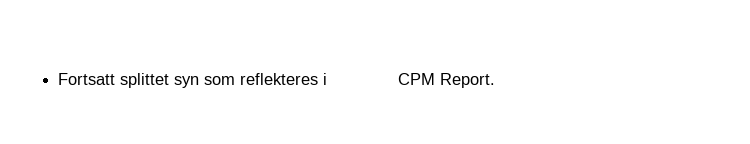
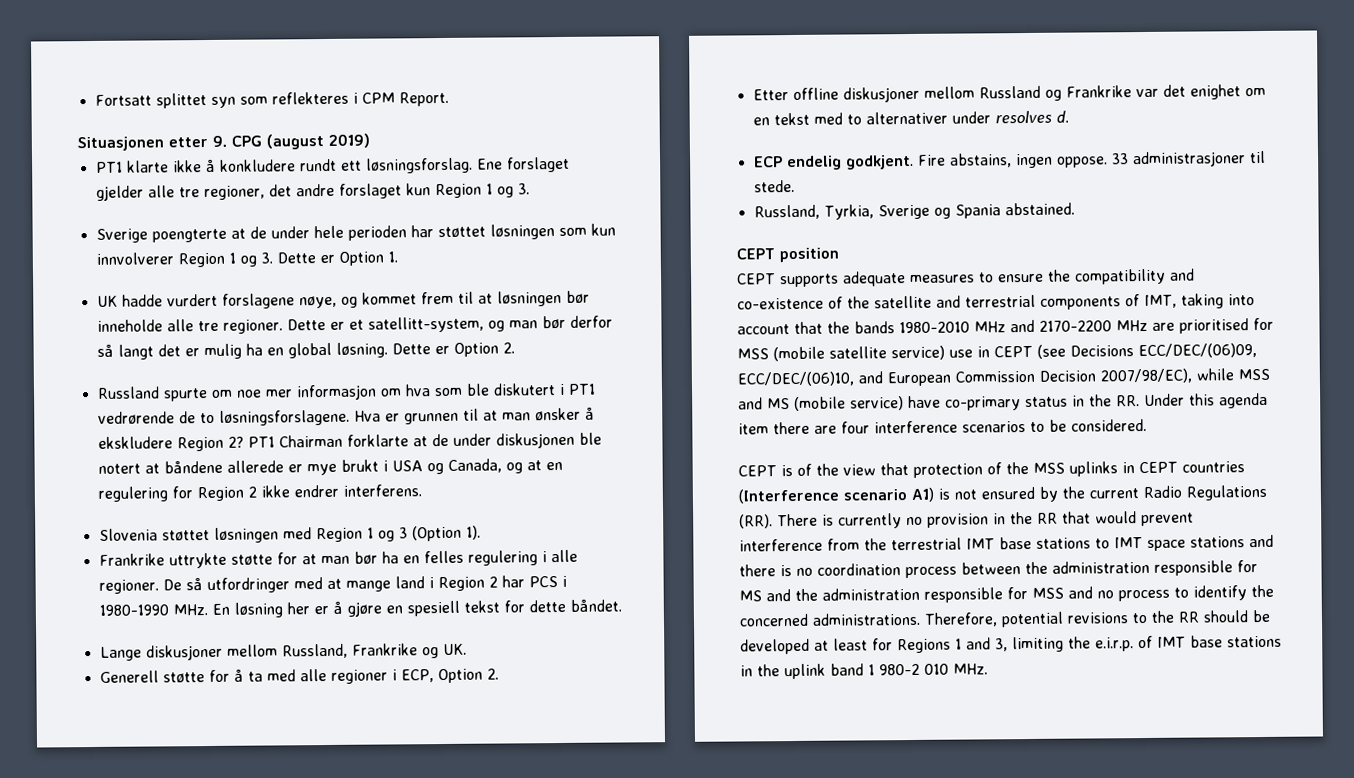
+ Situasjonen etter 9. CPG (august 2019)
+ PT1 klarte ikke å konkludere rundt ett løsningsforslag. Ene forslaget gjelder alle tre regioner, det andre forslaget kun Region 1 og 3.
+ Sverige poengterte at de under hele perioden har støttet løsningen som kun innvolverer Region 1 og 3. Dette er Option 1.
+ UK hadde vurdert forslagene nøye, og kommet frem til at løsningen bør inneholde alle tre regioner. Dette er et satellitt-system, og man bør derfor så langt det er mulig ha en global løsning. Dette er Option 2.
+ Russland spurte om noe mer informasjon om hva som ble diskutert i PT1 vedrørende de to løsningsforslagene. Hva er grunnen til at man ønsker å ekskludere Region 2? PT1 Chairman forklarte at de under diskusjonen ble notert at båndene allerede er mye brukt i USA og Canada, og at en regulering for Region 2 ikke endrer interferens.
+ Slovenia støttet løsningen med Region 1 og 3 (Option 1).
+ Frankrike uttrykte støtte for at man bør ha en felles regulering i alle regioner. De så utfordringer med at mange land i Region 2 har PCS i 1980-1990 MHz. En løsning her er å gjøre en spesiell tekst for dette båndet.
+ Lange diskusjoner mellom Russland, Frankrike og UK.
+ Generell støtte for å ta med alle regioner i ECP, Option 2.
+ Etter offline diskusjoner mellom Russland og Frankrike var det enighet om en tekst med to alternativer under resolves d.
+ ECP endelig godkjent. Fire abstains, ingen oppose. 33 administrasjoner til stede.
+ Russland, Tyrkia, Sverige og Spania abstained.
+ CEPT position
+ CEPT supports adequate measures to ensure the compatibility and co-existence of the satellite and terrestrial components of IMT, taking into account that the bands 1980-2010 MHz and 2170-2200 MHz are prioritised for MSS (mobile satellite service) use in CEPT (see Decisions ECC/DEC/(06)09, ECC/DEC/(06)10, and European Commission Decision 2007/98/EC), while MSS and MS (mobile service) have co-primary status in the RR. Under this agenda item there are four interference scenarios to be considered.
+ CEPT is of the view that protection of the MSS uplinks in CEPT countries (Interference scenario A1) is not ensured by the current Radio Regulations (RR). There is currently no provision in the RR that would prevent interference from the terrestrial IMT base stations to IMT space stations and there is no coordination process between the administration responsible for MS and the administration responsible for MSS and no process to identify the concerned administrations. Therefore, potential revisions to the RR should be developed at least for Regions 1 and 3, limiting the e.i.r.p. of IMT base stations in the uplink band 1 980-2 010 MHz.

